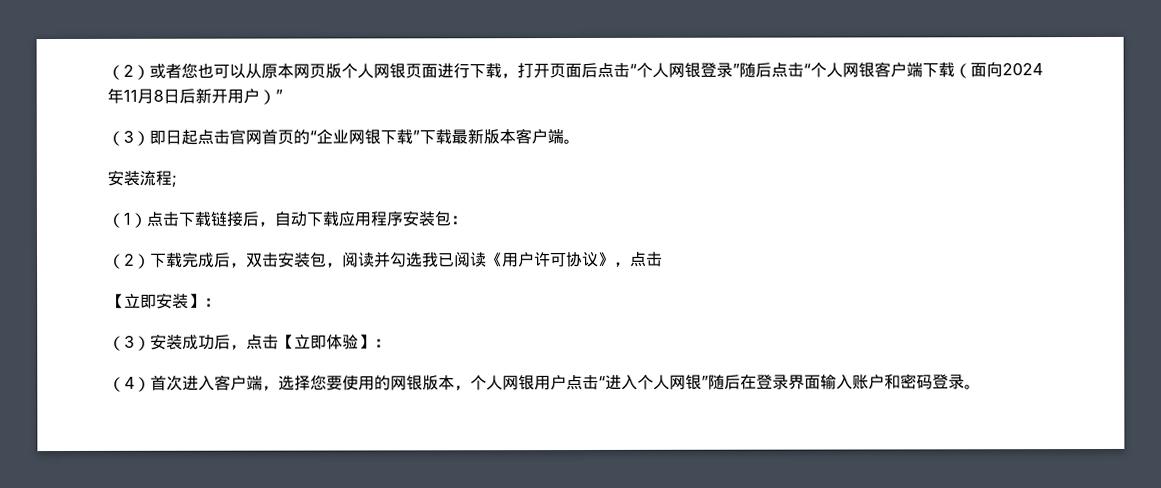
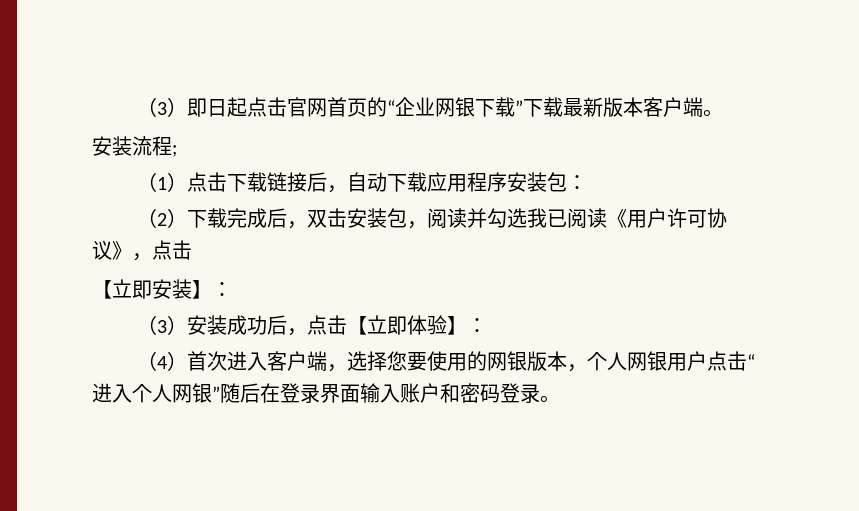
- （2）或者您也可以从原本网页版个人网银页面进行下载，打开页面后点击“个人网银登录”随后点击“个人网银客户端下载（面向2024年11月8日后新开用户）”

